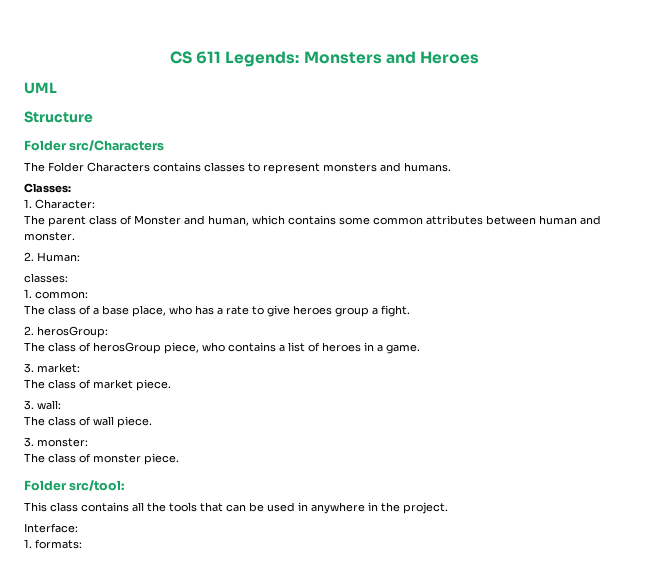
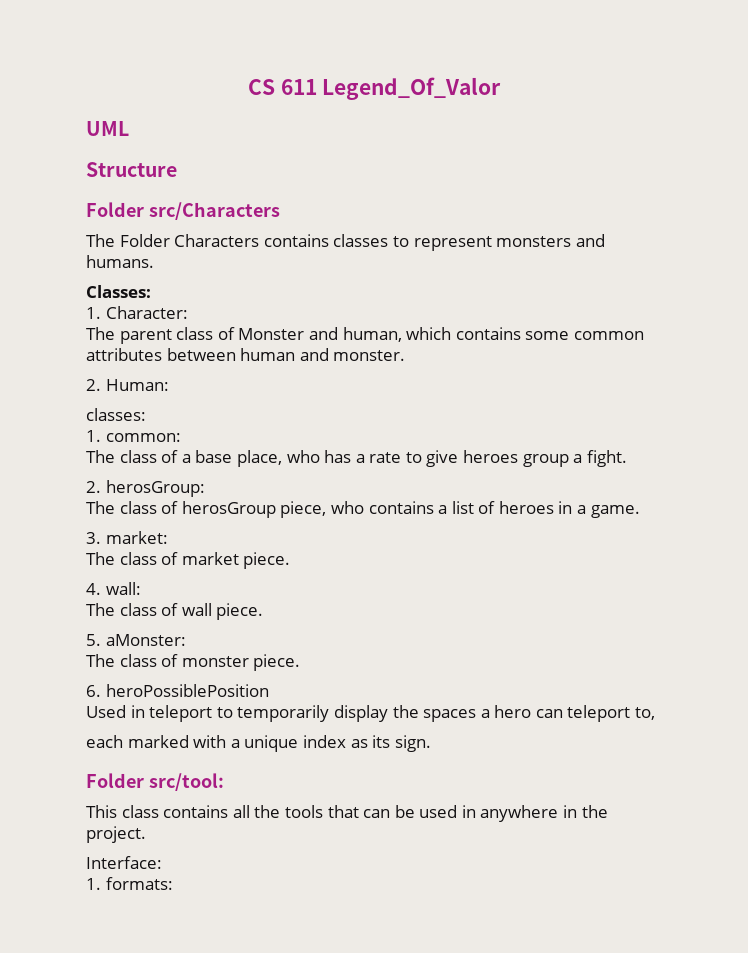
- CS 611 Legends: Monsters and Heroes
+ CS 611 Legend_Of_Valor
- 3. wall:
+ 4. wall:
- 3. monster:
+ 5. aMonster:
+ 6. heroPossiblePosition
+ Used in teleport to temporarily display the spaces a hero can teleport to,
+ each marked with a unique index as its sign.

